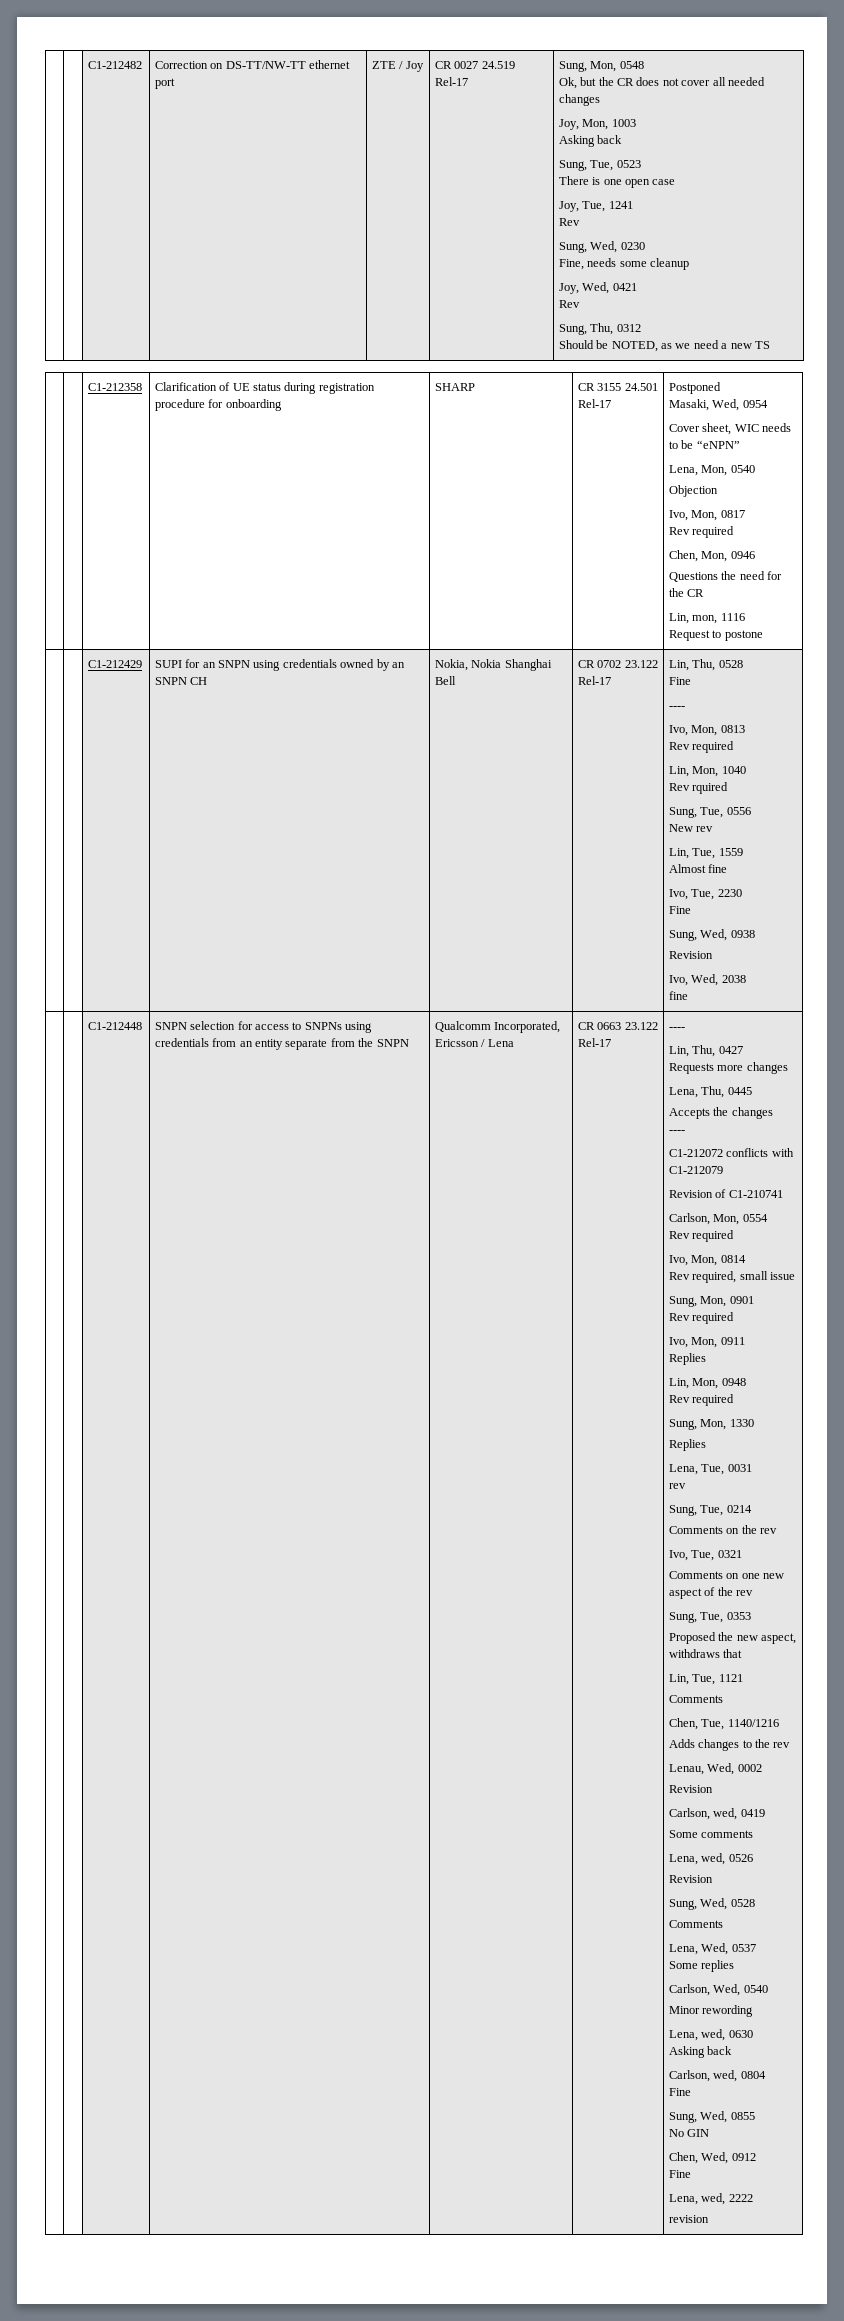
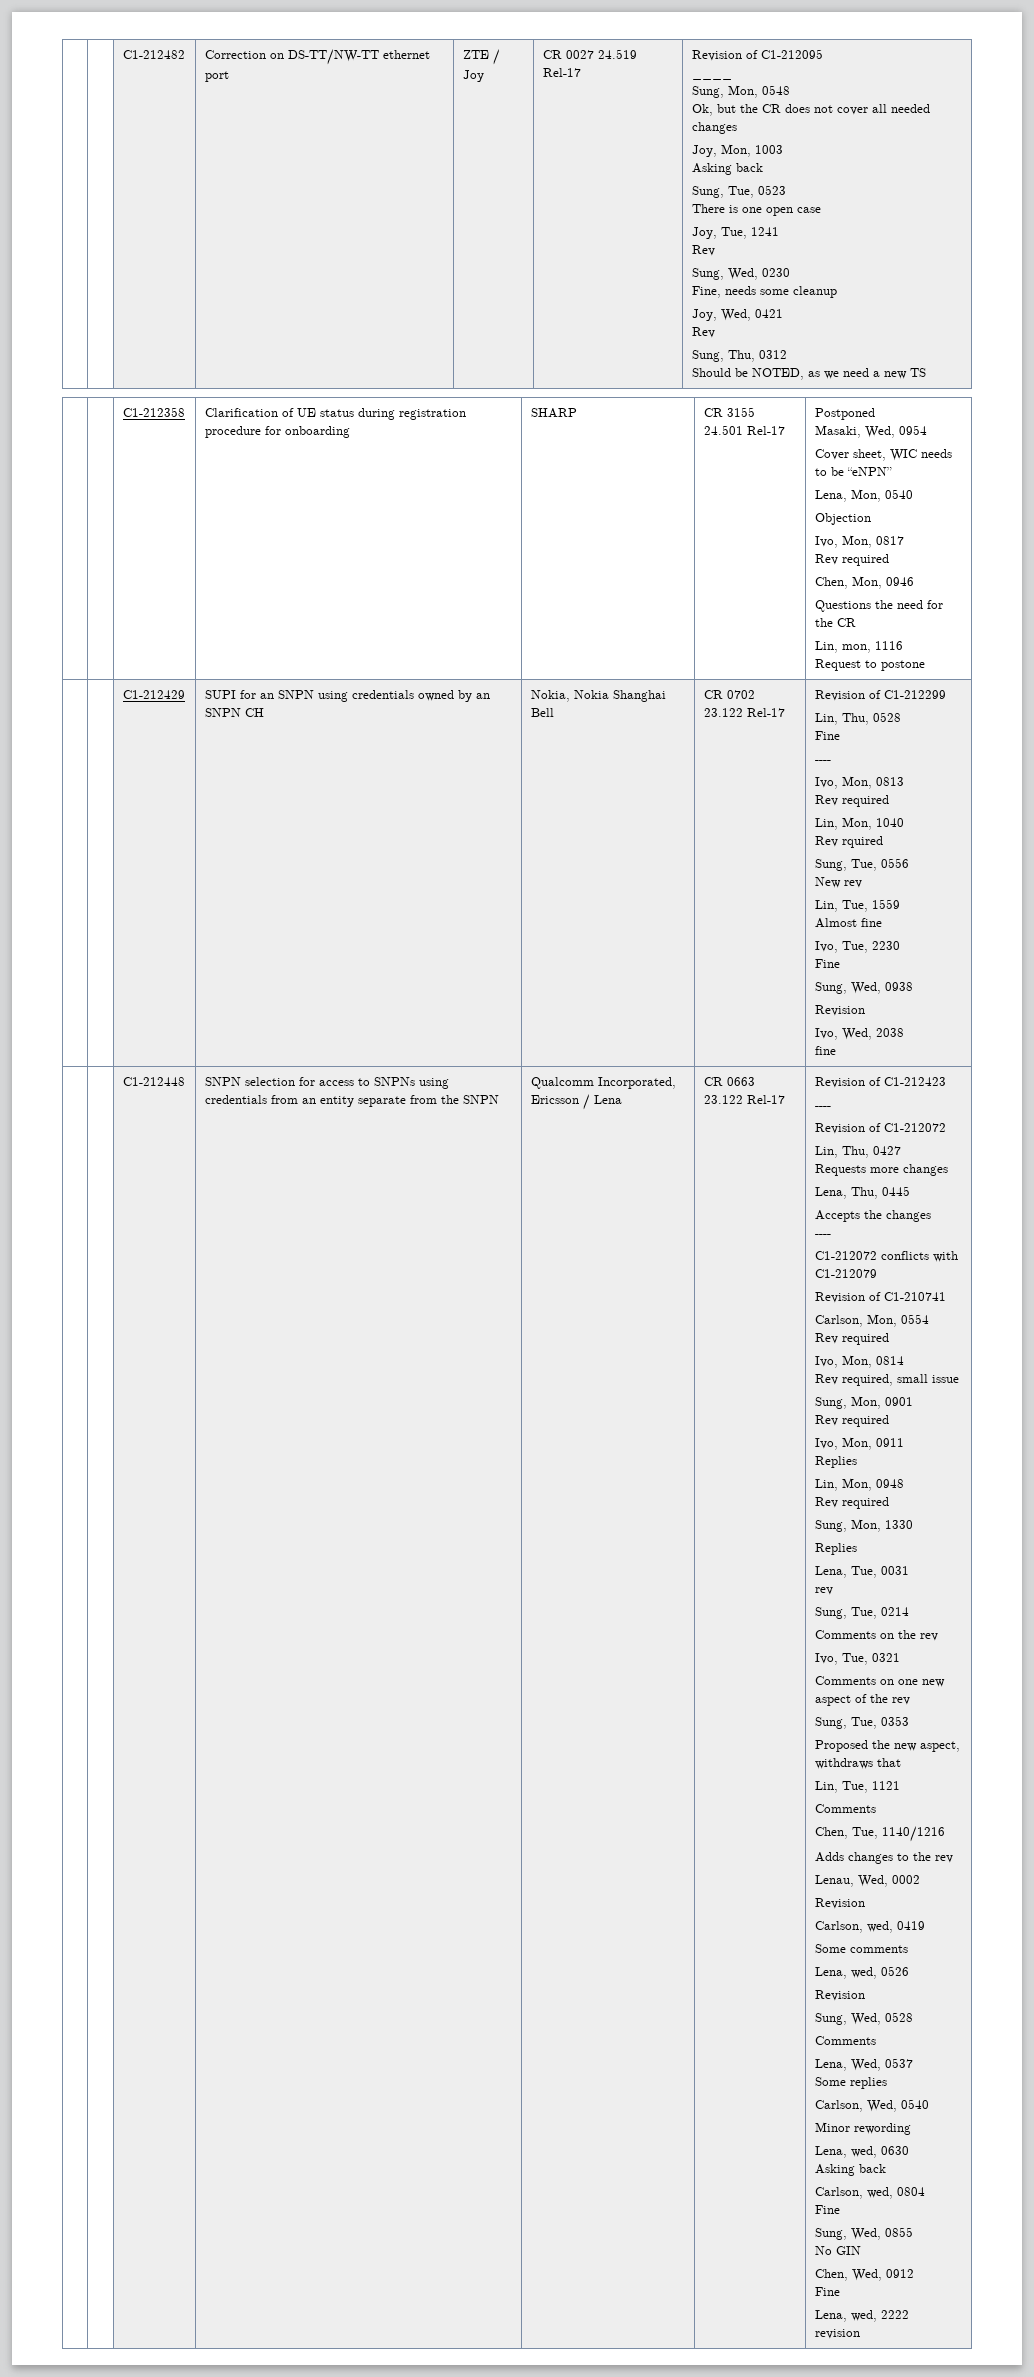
+ Revision of C1-212095
+ ____
+ Revision of C1-212299
- CR 0663 23.122 Rel-17 | ----
+ CR 0663 23.122 Rel-17 | Revision of C1-212423
+ ----
+ Revision of C1-212072

